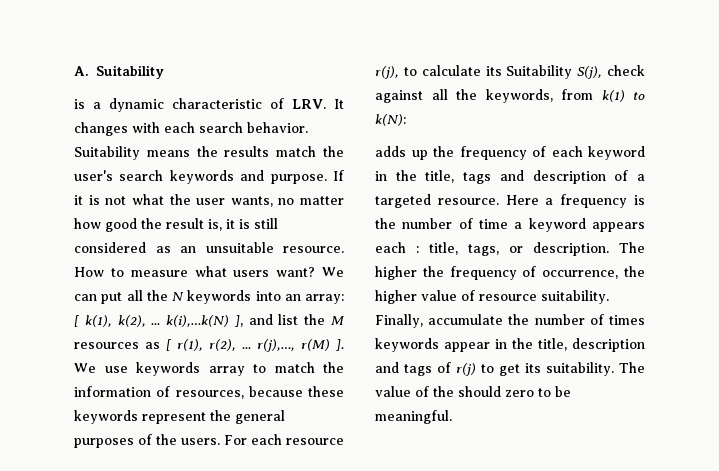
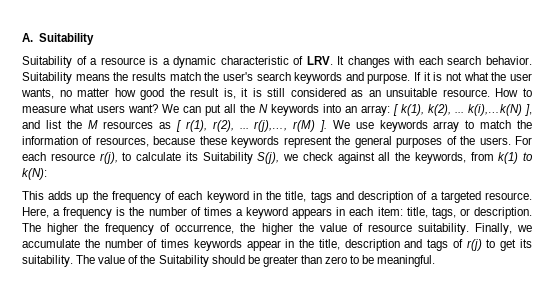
- is a dynamic characteristic of LRV. It changes with each search behavior.
+ Suitability of a resource is a dynamic characteristic of LRV. It changes with each search behavior.
- For each resource r(j), to calculate its Suitability S(j), check against all the keywords, from k(1) to k(N):
+ For each resource r(j), to calculate its Suitability S(j), we check against all the keywords, from k(1) to k(N):
- adds up the frequency of each keyword in the title, tags and description of a targeted resource.
+ This adds up the frequency of each keyword in the title, tags and description of a targeted resource.
- Here a frequency is the number of time a keyword appears each : title, tags, or description.
+ Here, a frequency is the number of times a keyword appears in each item: title, tags, or description.
- The higher the frequency of occurrence, the higher value of resource suitability.
+ The higher the frequency of occurrence, the higher the value of resource suitability.
- Finally, accumulate the number of times keywords appear in the title, description and tags of r(j) to get its suitability.
+ Finally, we accumulate the number of times keywords appear in the title, description and tags of r(j) to get its suitability.
- The value of the should zero to be meaningful.
+ The value of the Suitability should be greater than zero to be meaningful.

